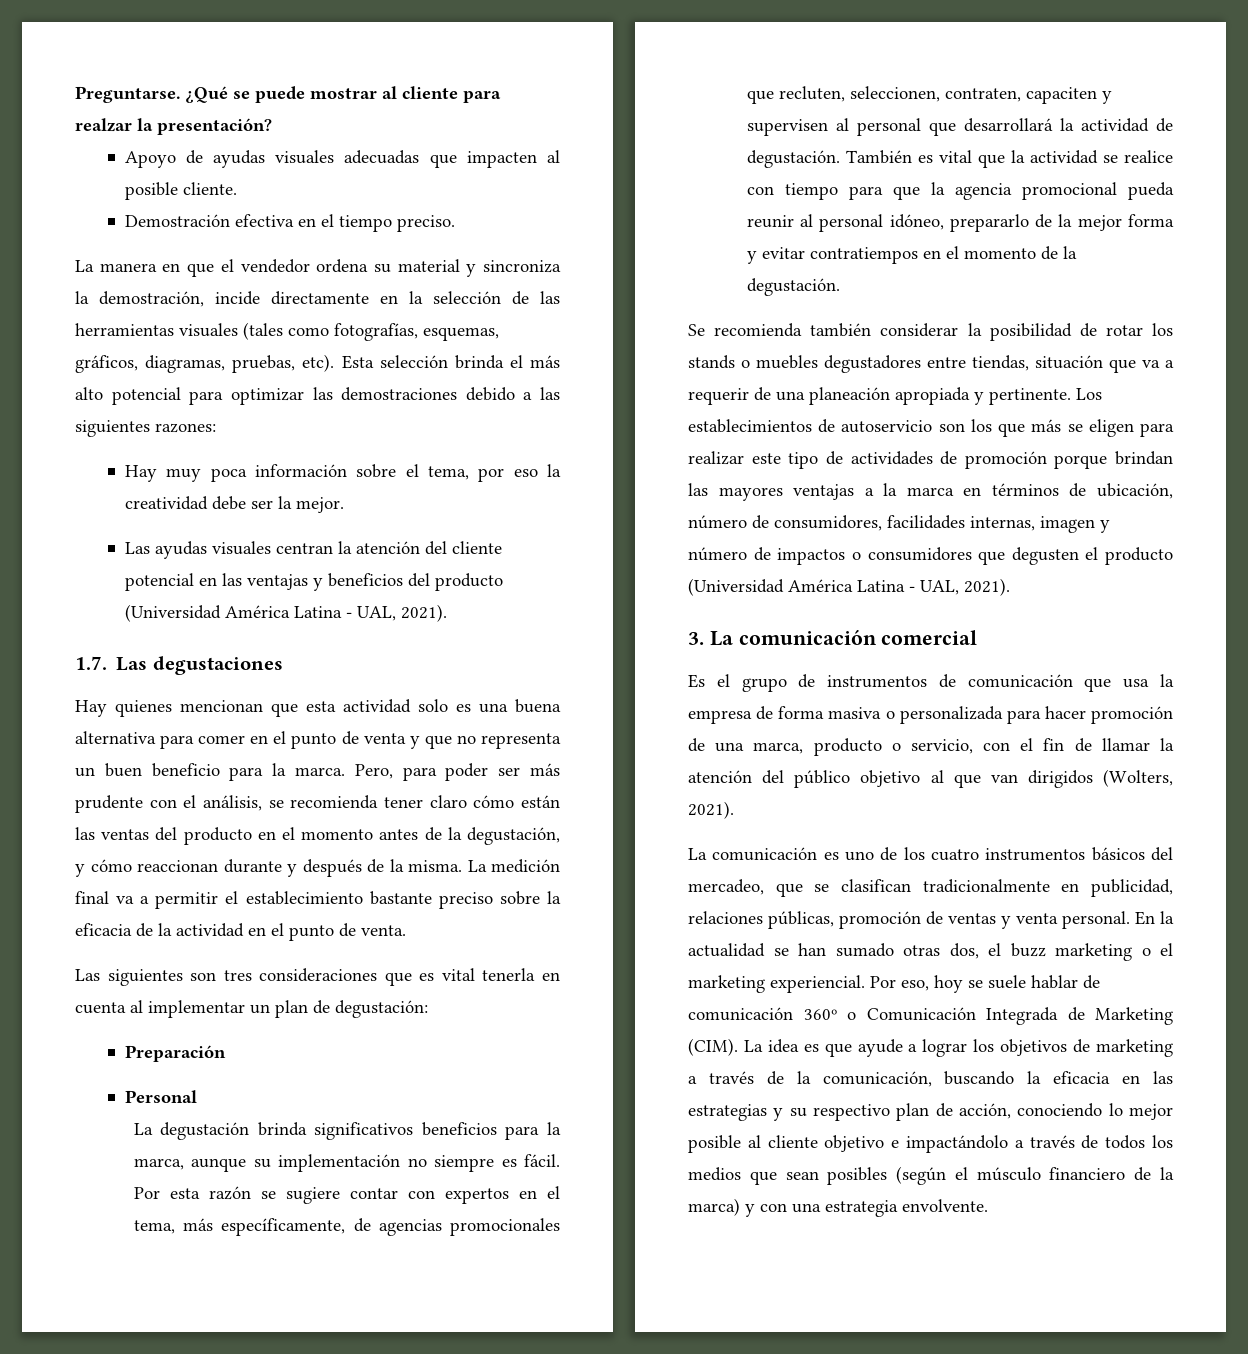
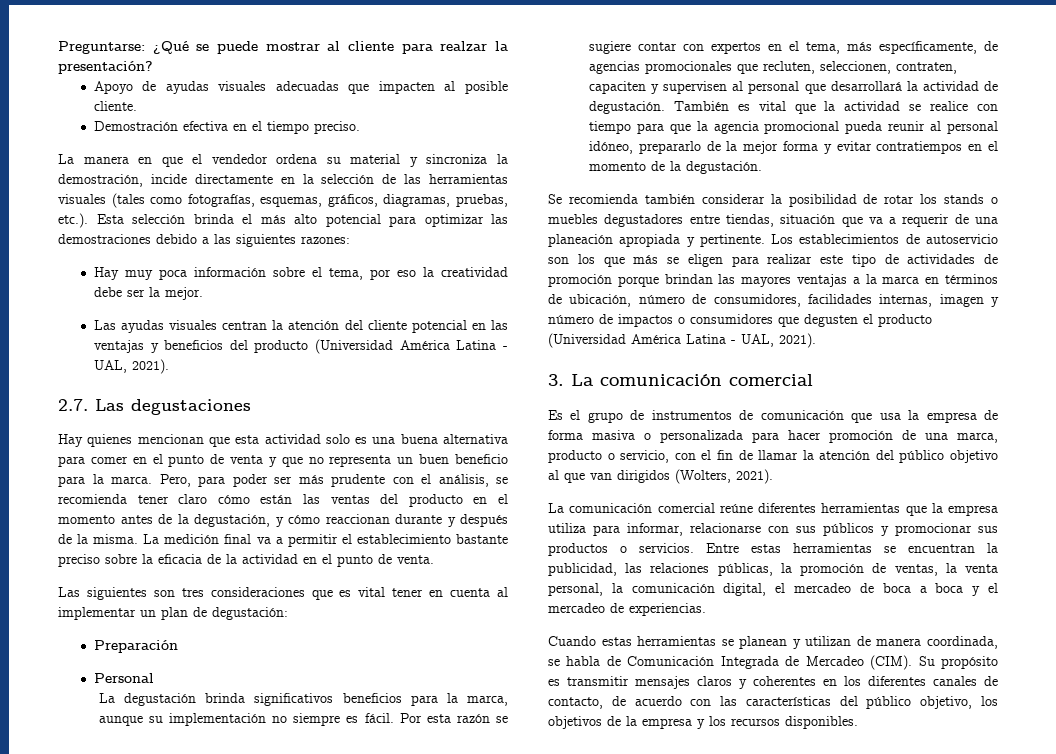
- Preguntarse. ¿Qué se puede mostrar al cliente para realzar la presentación?
+ Preguntarse: ¿Qué se puede mostrar al cliente para realzar la presentación?
- La manera en que el vendedor ordena su material y sincroniza la demostración, incide directamente en la selección de las herramientas visuales (tales como fotografías, esquemas, gráficos, diagramas, pruebas, etc). Esta selección brinda el más alto potencial para optimizar las demostraciones debido a las siguientes razones:
+ La manera en que el vendedor ordena su material y sincroniza la demostración, incide directamente en la selección de las herramientas visuales (tales como fotografías, esquemas, gráficos, diagramas, pruebas, etc.). Esta selección brinda el más alto potencial para optimizar las demostraciones debido a las siguientes razones:
- 1.7. Las degustaciones
+ 2.7. Las degustaciones
- Las siguientes son tres consideraciones que es vital tenerla en cuenta al implementar un plan de degustación:
+ Las siguientes son tres consideraciones que es vital tener en cuenta al implementar un plan de degustación:
- La comunicación es uno de los cuatro instrumentos básicos del mercadeo, que se clasifican tradicionalmente en publicidad, relaciones públicas, promoción de ventas y venta personal. En la actualidad se han sumado otras dos, el buzz marketing o el marketing experiencial. Por eso, hoy se suele hablar de comunicación 360º o Comunicación Integrada de Marketing (CIM). La idea es que ayude a lograr los objetivos de marketing a través de la comunicación, buscando la eficacia en las estrategias y su respectivo plan de acción, conociendo lo mejor posible al cliente objetivo e impactándolo a través de todos los medios que sean posibles (según el músculo financiero de la marca) y con una estrategia envolvente.
+ La comunicación comercial reúne diferentes herramientas que la empresa utiliza para informar, relacionarse con sus públicos y promocionar sus productos o servicios. Entre estas herramientas se encuentran la publicidad, las relaciones públicas, la promoción de ventas, la venta personal, la comunicación digital, el mercadeo de boca a boca y el mercadeo de experiencias.
+ Cuando estas herramientas se planean y utilizan de manera coordinada, se habla de Comunicación Integrada de Mercadeo (CIM). Su propósito es transmitir mensajes claros y coherentes en los diferentes canales de contacto, de acuerdo con las características del público objetivo, los objetivos de la empresa y los recursos disponibles.

